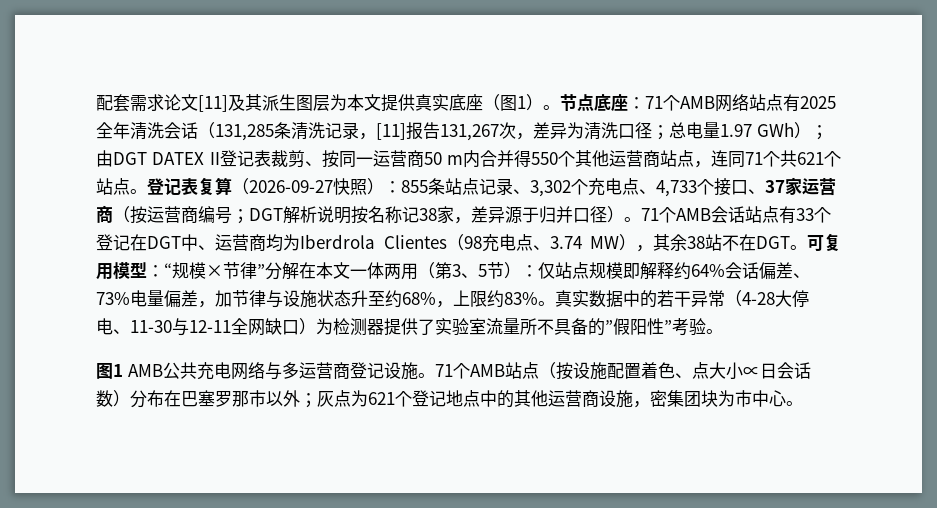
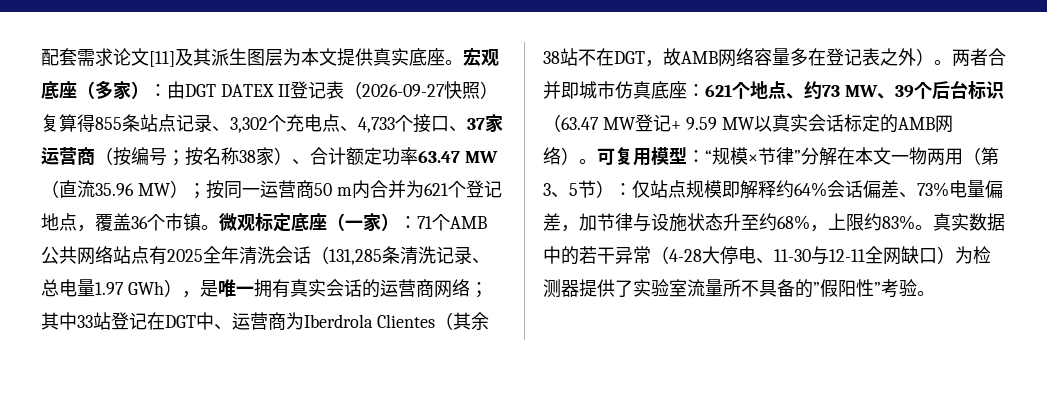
- 配套需求论文[11]及其派生图层为本文提供真实底座（图1）。节点底座：71个AMB网络站点有2025全年清洗会话（131,285条清洗记录，[11]报告131,267次，差异为清洗口径；总电量1.97 GWh）；由DGT DATEX II登记表裁剪、按同一运营商50 m内合并得550个其他运营商站点，连同71个共621个站点。登记表复算（2026-09-27快照）：855条站点记录、3,302个充电点、4,733个接口、37家运营商（按运营商编号；DGT解析说明按名称记38家，差异源于归并口径）。71个AMB会话站点有33个登记在DGT中、运营商均为Iberdrola Clientes（98充电点、3.74 MW），其余38站不在DGT。
+ 配套需求论文[11]及其派生图层为本文提供真实底座。宏观底座（多家）：由DGT DATEX II登记表（2026-09-27快照）复算得855条站点记录、3,302个充电点、4,733个接口、37家运营商（按编号；按名称38家）、合计额定功率63.47 MW（直流35.96 MW）；按同一运营商50 m内合并为621个登记地点，覆盖36个市镇。微观标定底座（一家）：71个AMB公共网络站点有2025全年清洗会话（131,285条清洗记录、总电量1.97 GWh），是唯一拥有真实会话的运营商网络；其中33站登记在DGT中、运营商为Iberdrola Clientes（其余38站不在DGT，故AMB网络容量多在登记表之外）。两者合并即城市仿真底座：621个地点、约73 MW、39个后台标识（63.47 MW登记+ 9.59 MW以真实会话标定的AMB网络）。
- 可复用模型：“规模×节律”分解在本文一体两用（第3、5节）：仅站点规模即解释约64%会话偏差、73%电量偏差，加节律与设施状态升至约68%，上限约83%。
+ 可复用模型：“规模×节律”分解在本文一物两用（第3、5节）：仅站点规模即解释约64%会话偏差、73%电量偏差，加节律与设施状态升至约68%，上限约83%。
- 图1 AMB公共充电网络与多运营商登记设施。71个AMB站点（按设施配置着色、点大小∝日会话数）分布在巴塞罗那市以外；灰点为621个登记地点中的其他运营商设施，密集团块为市中心。

